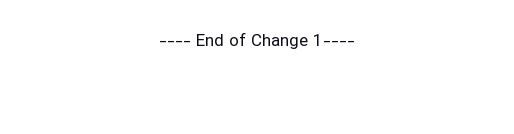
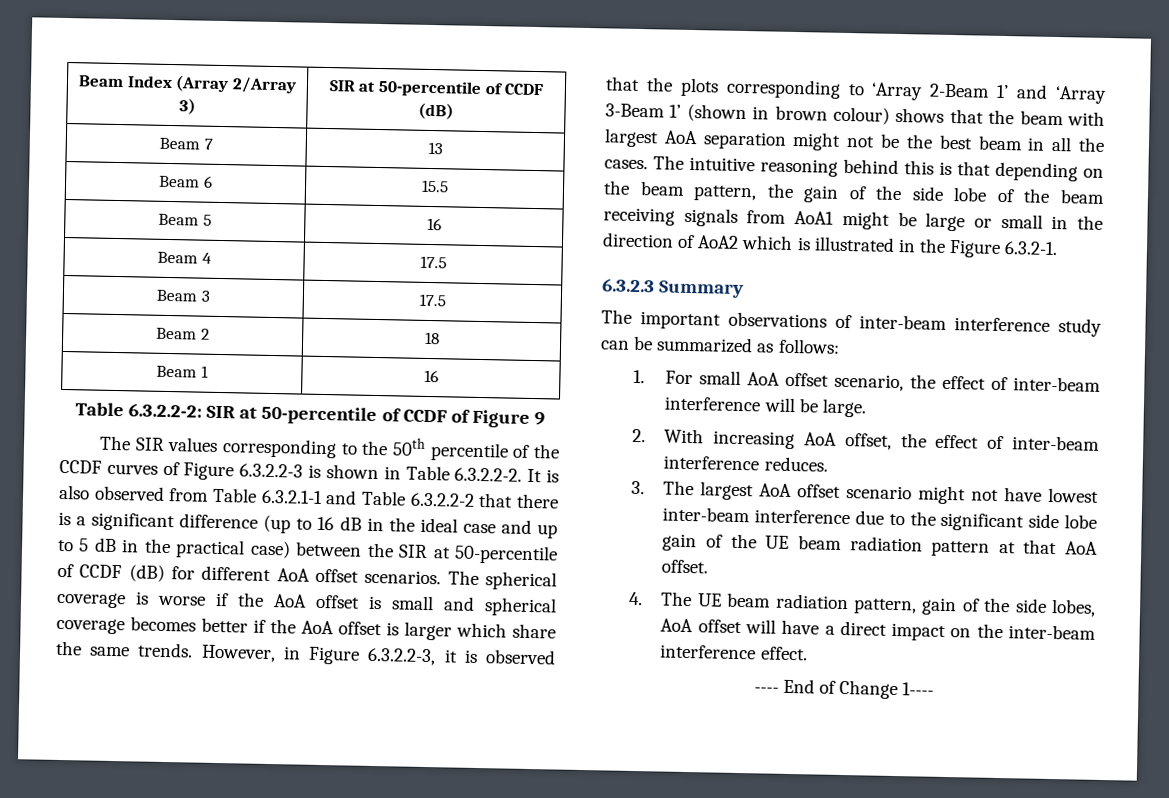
+ Beam Index (Array 2/Array 3) | SIR at 50-percentile of CCDF (dB)
+ Beam 7 | 13
+ Beam 6 | 15.5
+ Beam 5 | 16
+ Beam 4 | 17.5
+ Beam 3 | 17.5
+ Beam 2 | 18
+ Beam 1 | 16
+ Table 6.3.2.2-2: SIR at 50-percentile of CCDF of Figure 9
+ The SIR values corresponding to the 50th percentile of the CCDF curves of Figure 6.3.2.2-3 is shown in Table 6.3.2.2-2. It is also observed from Table 6.3.2.1-1 and Table 6.3.2.2-2 that there is a significant difference (up to 16 dB in the ideal case and up to 5 dB in the practical case) between the SIR at 50-percentile of CCDF (dB) for different AoA offset scenarios. The spherical coverage is worse if the AoA offset is small and spherical coverage becomes better if the AoA offset is larger which share the same trends. However, in Figure 6.3.2.2-3, it is observed that the plots corresponding to ‘Array 2-Beam 1’ and ‘Array 3-Beam 1’ (shown in brown colour) shows that the beam with largest AoA separation might not be the best beam in all the cases. The intuitive reasoning behind this is that depending on the beam pattern, the gain of the side lobe of the beam receiving signals from AoA1 might be large or small in the direction of AoA2 which is illustrated in the Figure 6.3.2-1.
+ 6.3.2.3 Summary
+ The important observations of inter-beam interference study can be summarized as follows:
+ 1. For small AoA offset scenario, the effect of inter-beam interference will be large.
+ 2. With increasing AoA offset, the effect of inter-beam interference reduces.
+ 3. The largest AoA offset scenario might not have lowest inter-beam interference due to the significant side lobe gain of the UE beam radiation pattern at that AoA offset.
+ 4. The UE beam radiation pattern, gain of the side lobes, AoA offset will have a direct impact on the inter-beam interference effect.

